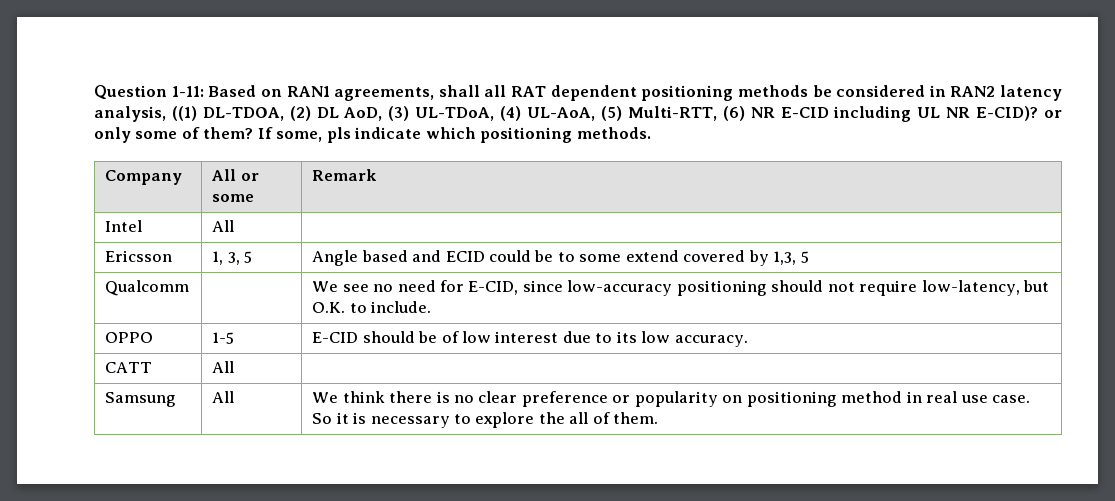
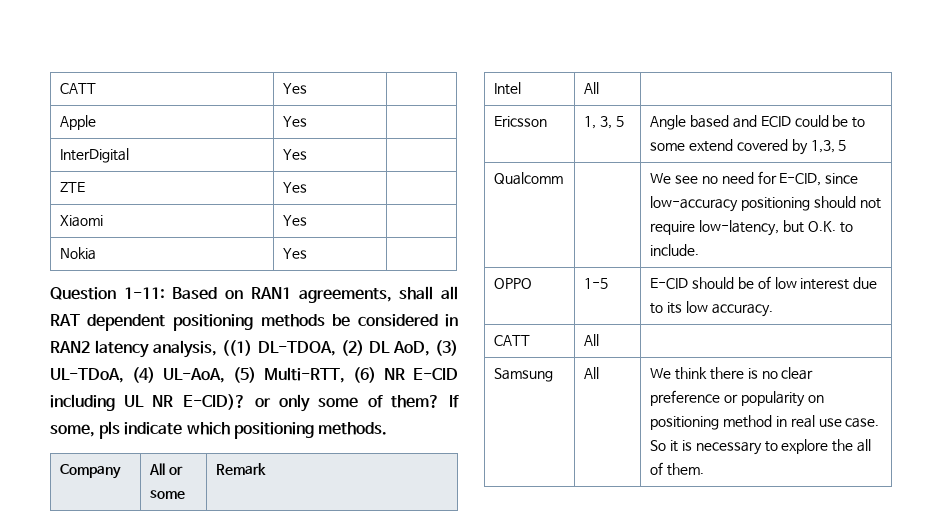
+ CATT | Yes |
+ Apple | Yes |
+ InterDigital | Yes |
+ ZTE | Yes |
+ Xiaomi | Yes |
+ Nokia | Yes |

